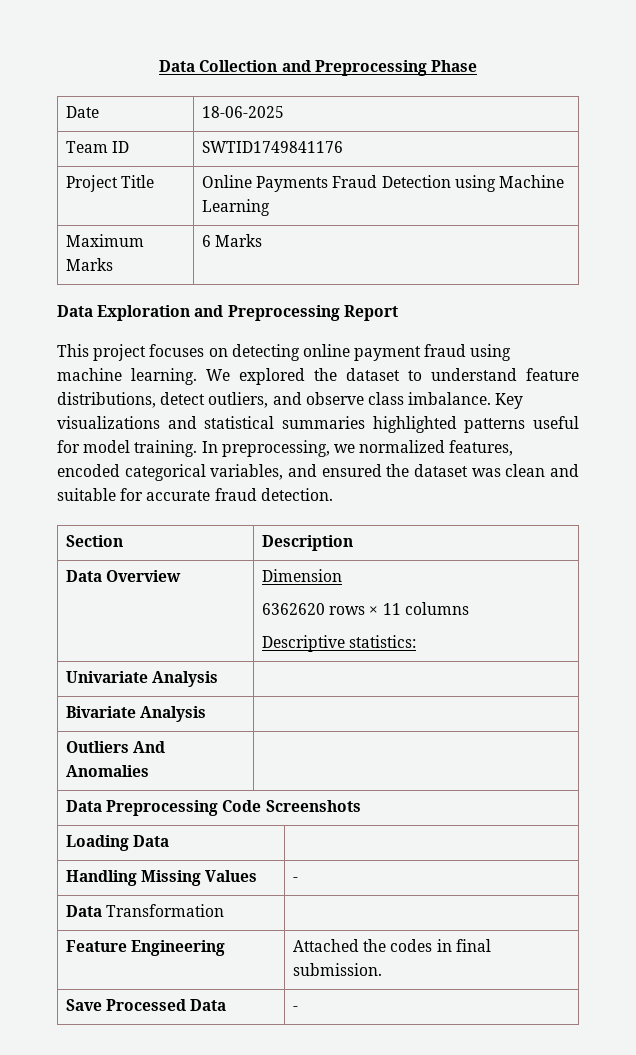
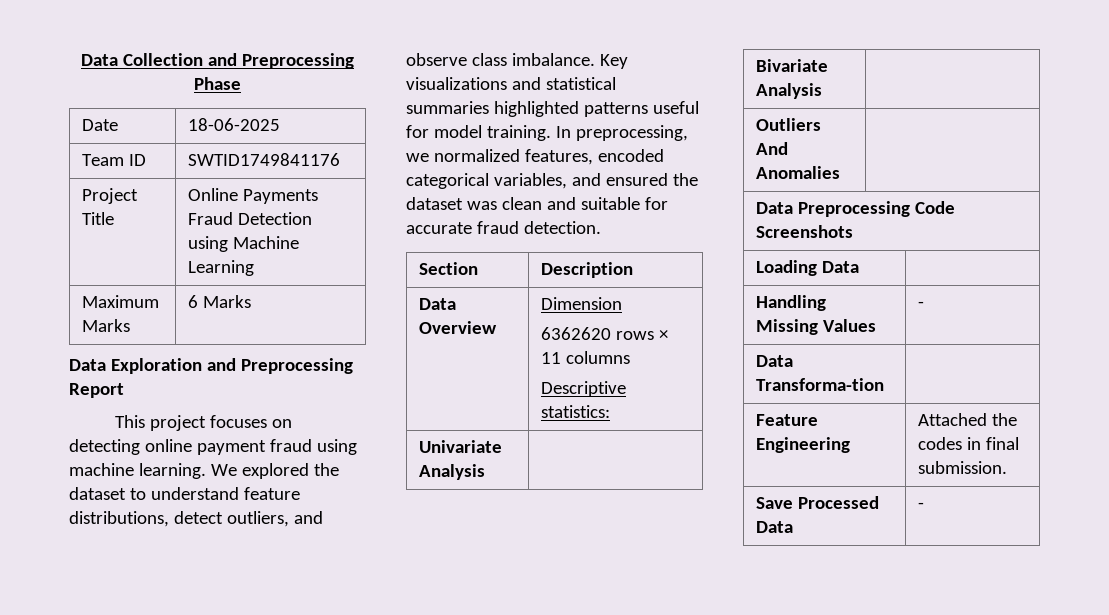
- Data Transformation |
+ Data Transforma-tion |

